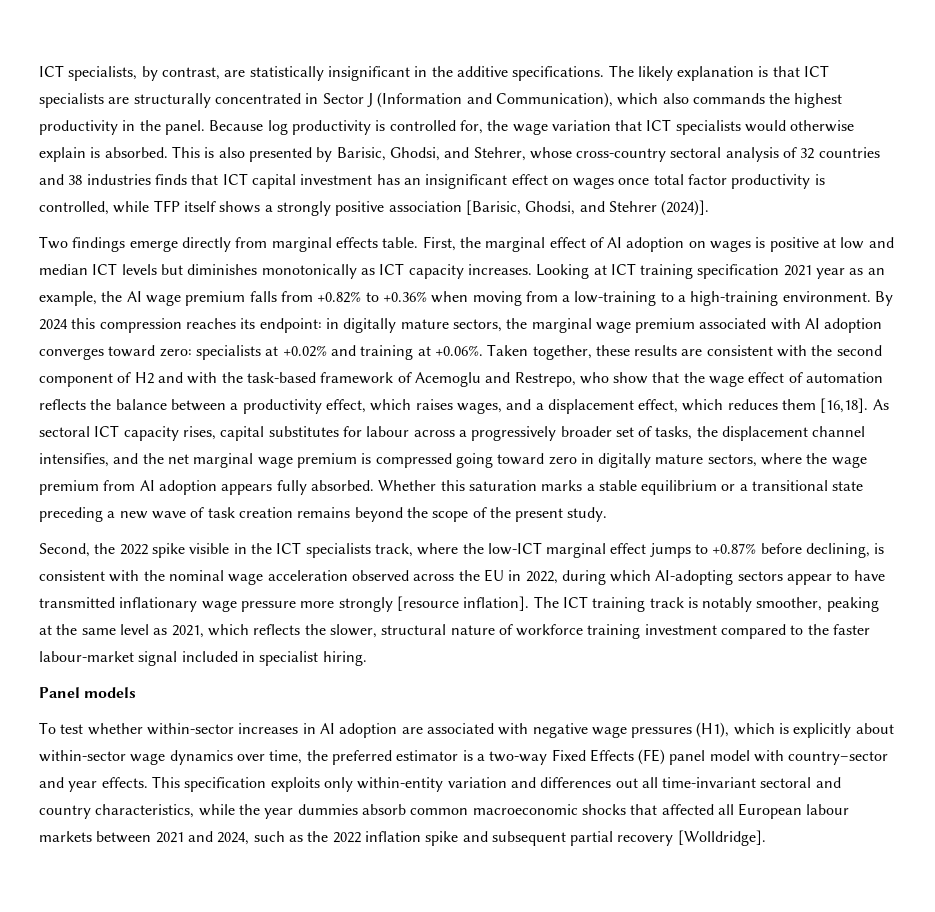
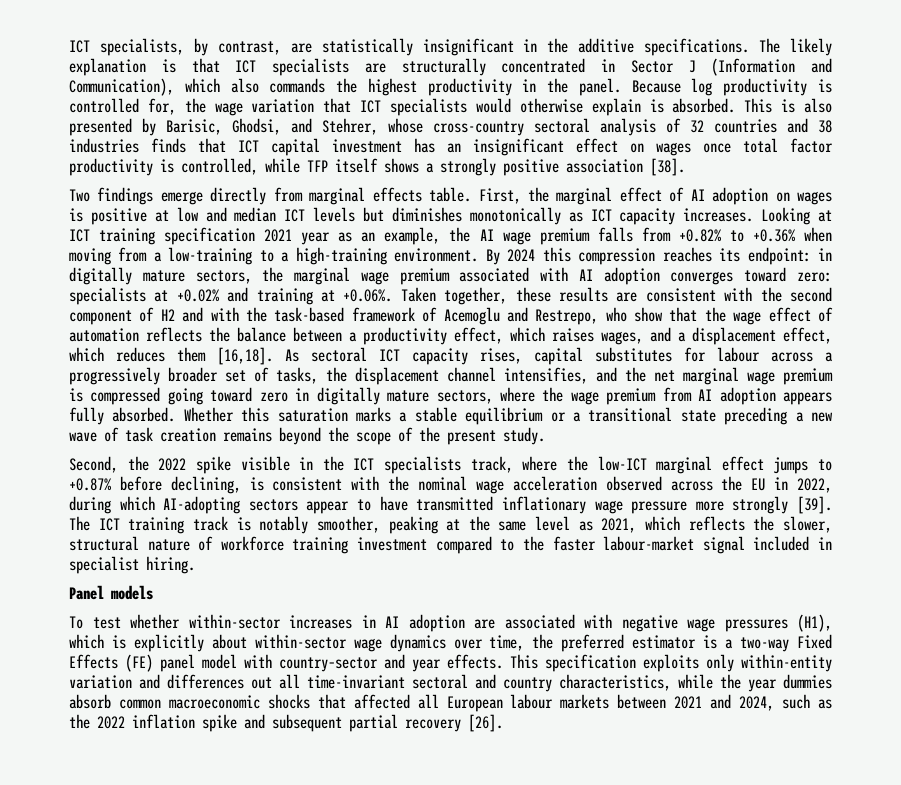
- This is also presented by Barisic, Ghodsi, and Stehrer, whose cross-country sectoral analysis of 32 countries and 38 industries finds that ICT capital investment has an insignificant effect on wages once total factor productivity is controlled, while TFP itself shows a strongly positive association [Barisic, Ghodsi, and Stehrer (2024)].
+ This is also presented by Barisic, Ghodsi, and Stehrer, whose cross-country sectoral analysis of 32 countries and 38 industries finds that ICT capital investment has an insignificant effect on wages once total factor productivity is controlled, while TFP itself shows a strongly positive association [38].
- Second, the 2022 spike visible in the ICT specialists track, where the low-ICT marginal effect jumps to +0.87% before declining, is consistent with the nominal wage acceleration observed across the EU in 2022, during which AI-adopting sectors appear to have transmitted inflationary wage pressure more strongly [resource inflation].
+ Second, the 2022 spike visible in the ICT specialists track, where the low-ICT marginal effect jumps to +0.87% before declining, is consistent with the nominal wage acceleration observed across the EU in 2022, during which AI-adopting sectors appear to have transmitted inflationary wage pressure more strongly [39].
- This specification exploits only within-entity variation and differences out all time-invariant sectoral and country characteristics, while the year dummies absorb common macroeconomic shocks that affected all European labour markets between 2021 and 2024, such as the 2022 inflation spike and subsequent partial recovery [Wolldridge].
+ This specification exploits only within-entity variation and differences out all time-invariant sectoral and country characteristics, while the year dummies absorb common macroeconomic shocks that affected all European labour markets between 2021 and 2024, such as the 2022 inflation spike and subsequent partial recovery [26].

